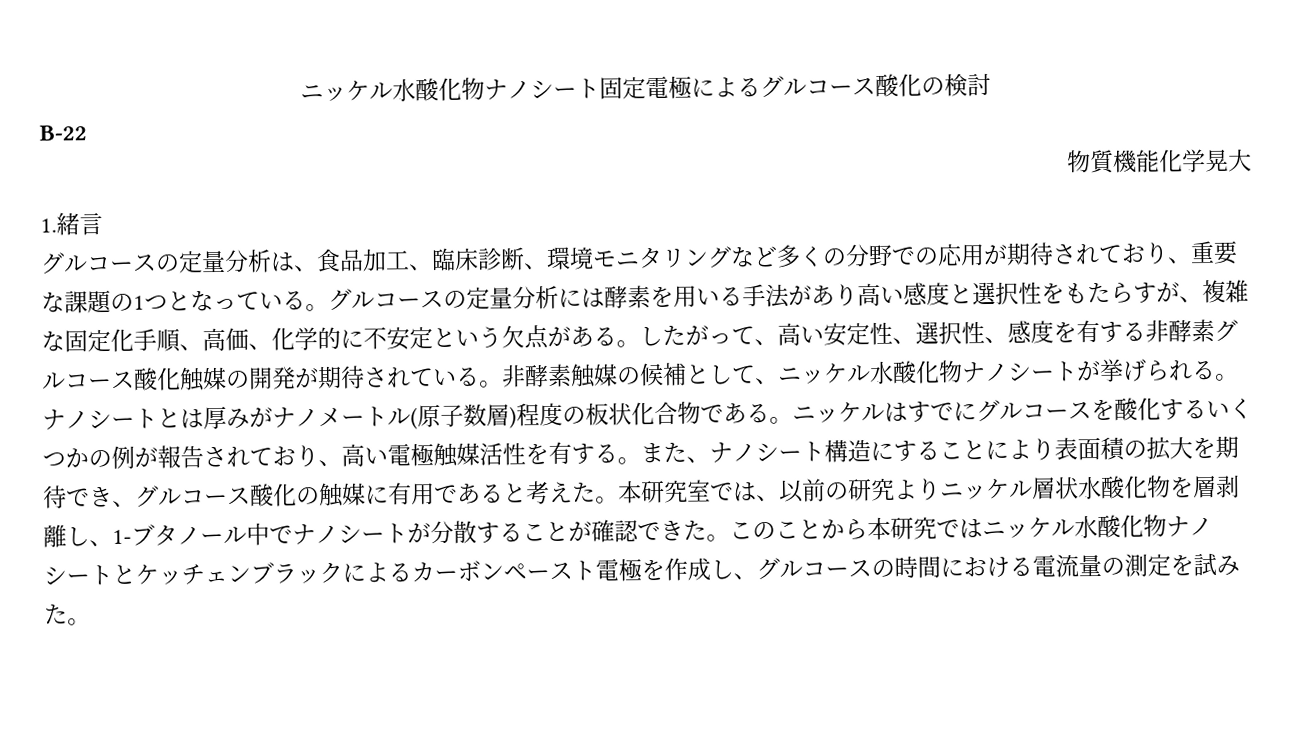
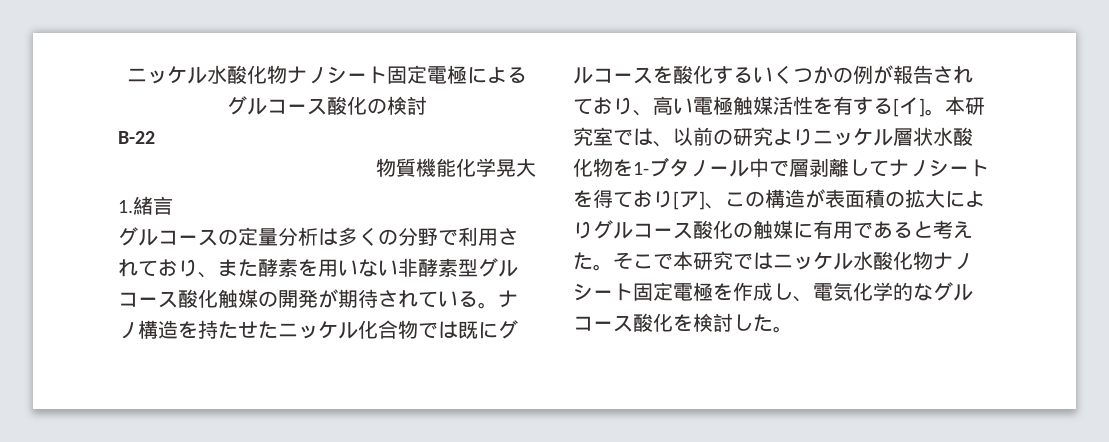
- グルコースの定量分析は、食品加工、臨床診断、環境モニタリングなど多くの分野での応用が期待されており、重要な課題の1つとなっている。グルコースの定量分析には酵素を用いる手法があり高い感度と選択性をもたらすが、複雑な固定化手順、高価、化学的に不安定という欠点がある。したがって、高い安定性、選択性、感度を有する非酵素グルコース酸化触媒の開発が期待されている。
+ グルコースの定量分析は多くの分野で利用されており、また酵素を用いない非酵素型グルコース酸化触媒の開発が期待されている。
- 非酵素触媒の候補として、ニッケル水酸化物ナノシートが挙げられる。ナノシートとは厚みがナノメートル(原子数層)程度の板状化合物である。ニッケルはすでにグルコースを酸化するいくつかの例が報告されており、高い電極触媒活性を有する。また、ナノシート構造にすることにより表面積の拡大を期待でき、グルコース酸化の触媒に有用であると考えた。
+ ナノ構造を持たせたニッケル化合物では既にグルコースを酸化するいくつかの例が報告されており、高い電極触媒活性を有する[イ]。
- 本研究室では、以前の研究よりニッケル層状水酸化物を層剥離し、1-ブタノール中でナノシートが分散することが確認できた。このことから本研究ではニッケル水酸化物ナノシートとケッチェンブラックによるカーボンペースト電極を作成し、グルコースの時間における電流量の測定を試みた。
+ 本研究室では、以前の研究よりニッケル層状水酸化物を1-ブタノール中で層剥離してナノシートを得ており[ア]、この構造が表面積の拡大によりグルコース酸化の触媒に有用であると考えた。そこで本研究ではニッケル水酸化物ナノシート固定電極を作成し、電気化学的なグルコース酸化を検討した。

